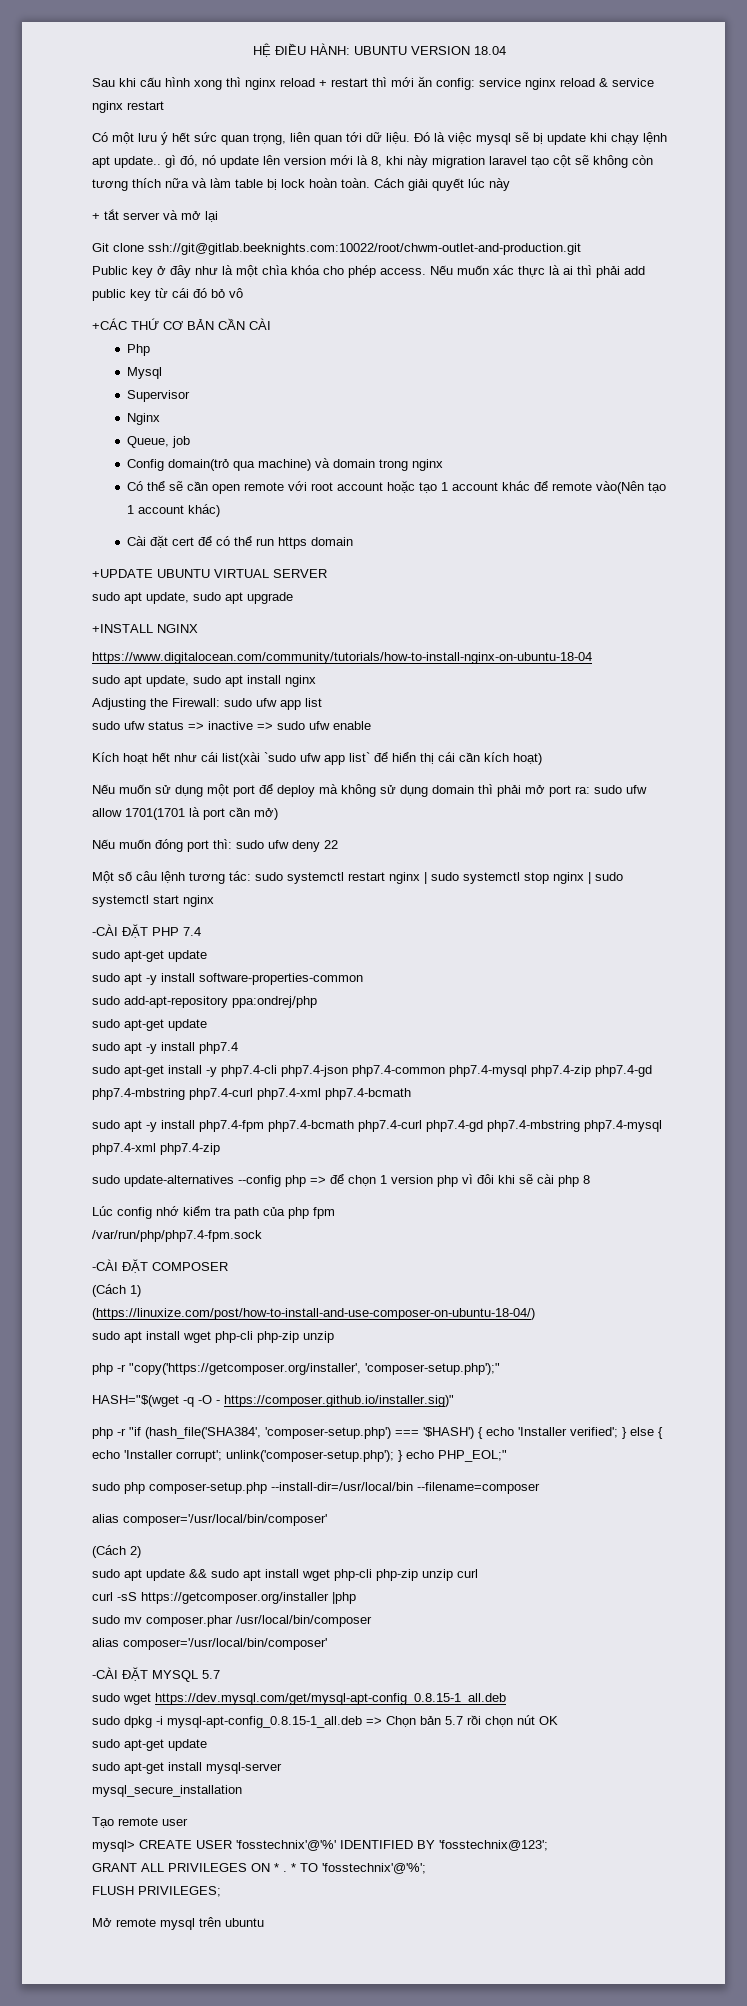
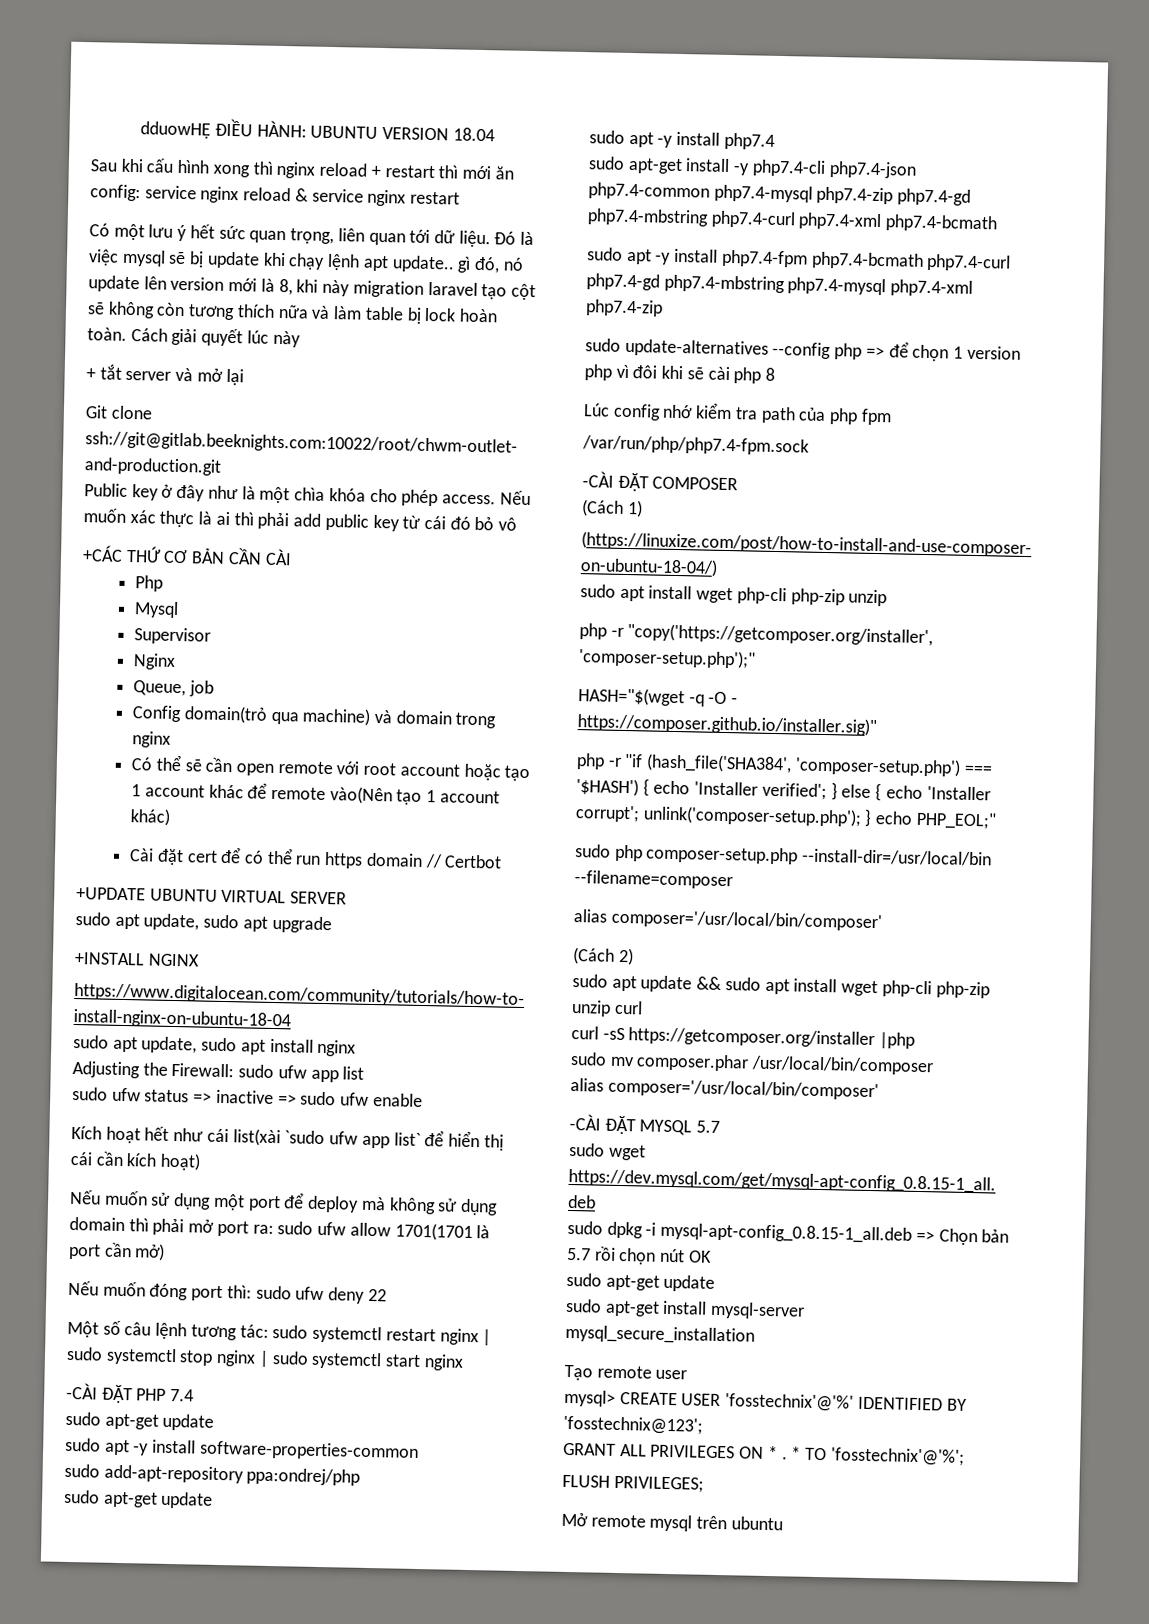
- HỆ ĐIỀU HÀNH: UBUNTU VERSION 18.04
+ dduowHỆ ĐIỀU HÀNH: UBUNTU VERSION 18.04
- Cài đặt cert để có thể run https domain
+ Cài đặt cert để có thể run https domain // Certbot

